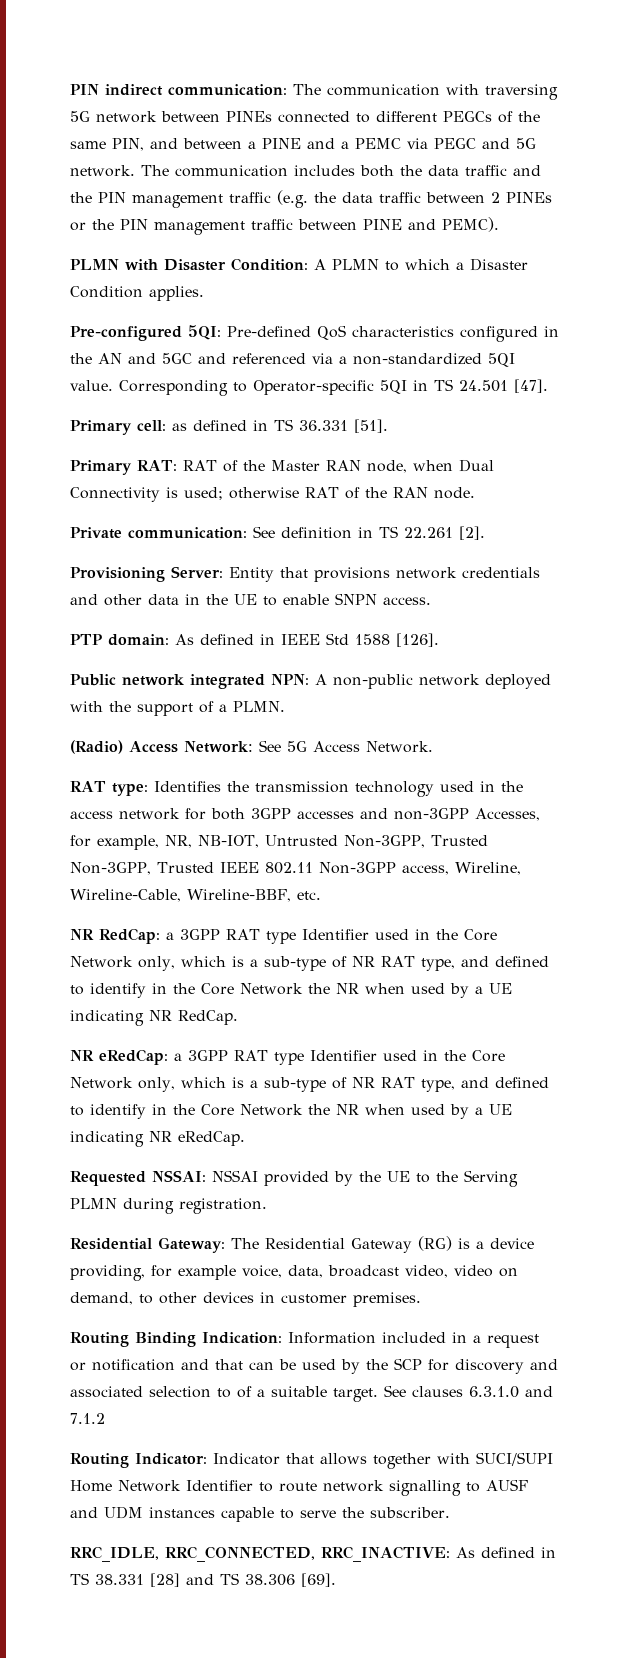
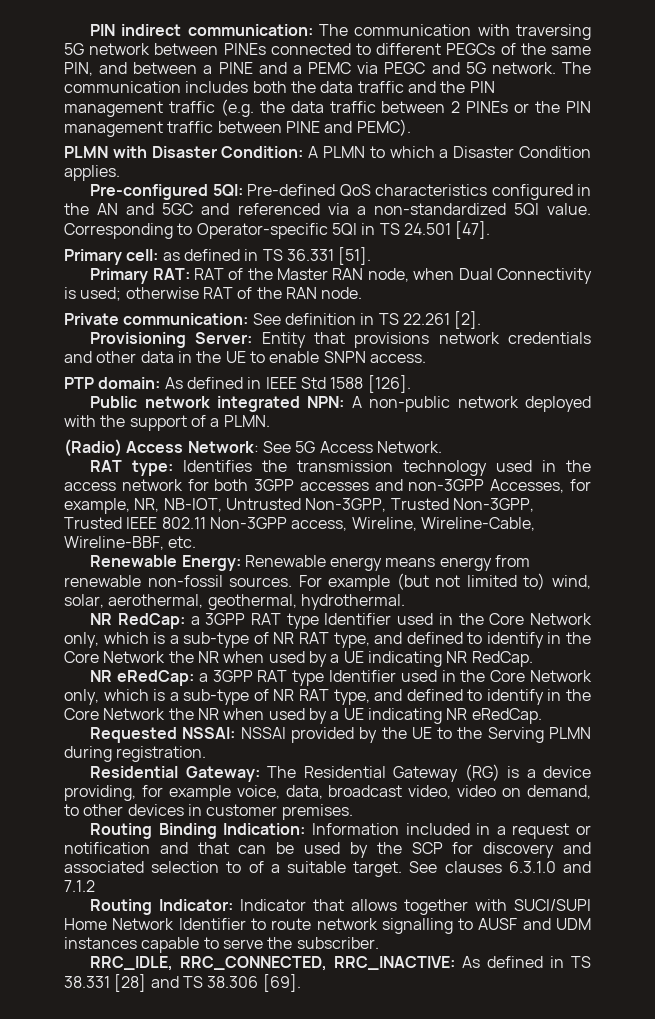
+ Renewable Energy: Renewable energy means energy from renewable non-fossil sources. For example (but not limited to) wind, solar, aerothermal, geothermal, hydrothermal.

